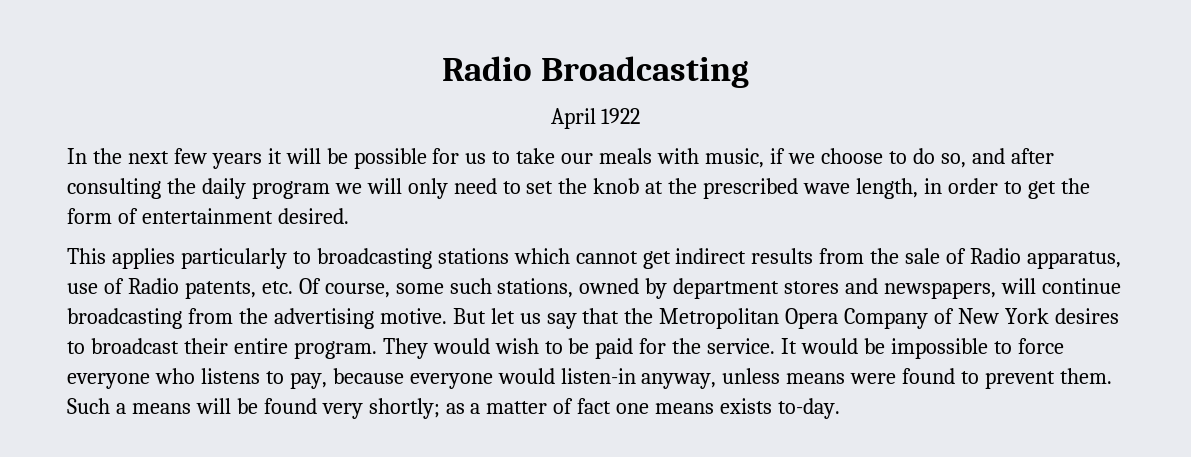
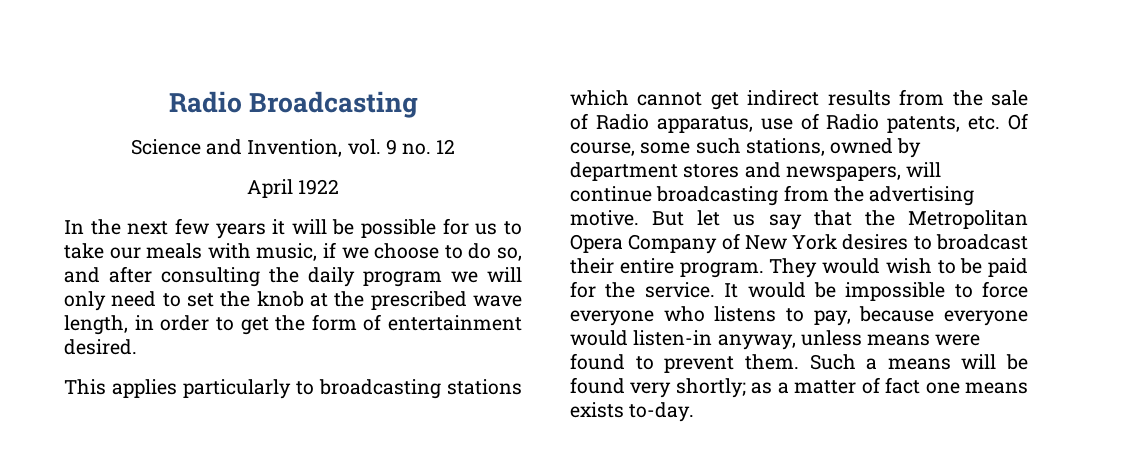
+ Science and Invention, vol. 9 no. 12

